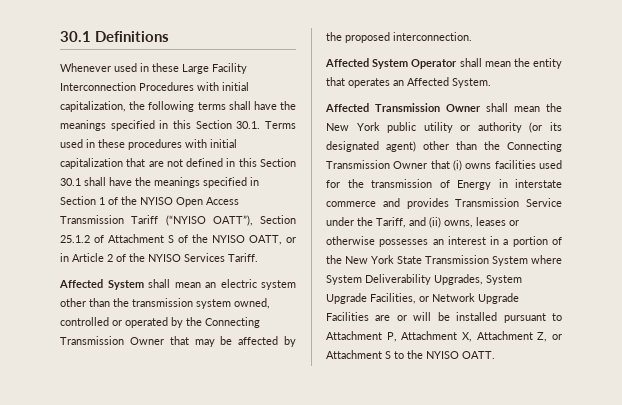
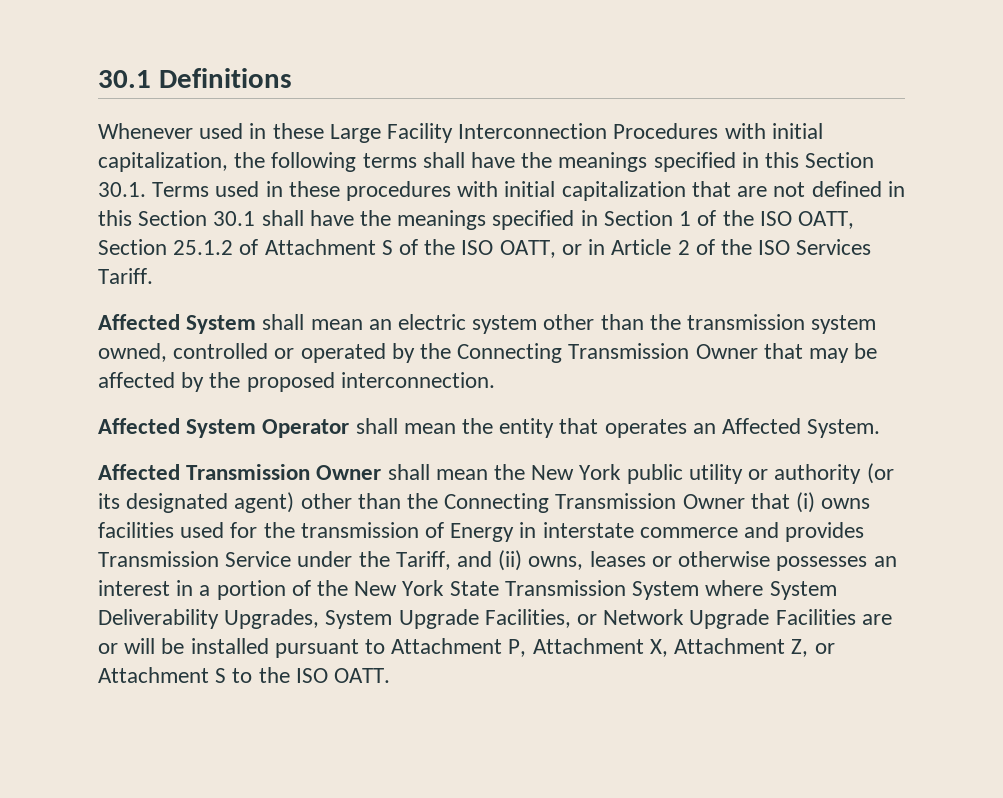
- Whenever used in these Large Facility Interconnection Procedures with initial capitalization, the following terms shall have the meanings specified in this Section 30.1. Terms used in these procedures with initial capitalization that are not defined in this Section 30.1 shall have the meanings specified in Section 1 of the NYISO Open Access Transmission Tariff (“NYISO OATT”), Section 25.1.2 of Attachment S of the NYISO OATT, or in Article 2 of the NYISO Services Tariff.
+ Whenever used in these Large Facility Interconnection Procedures with initial capitalization, the following terms shall have the meanings specified in this Section 30.1. Terms used in these procedures with initial capitalization that are not defined in this Section 30.1 shall have the meanings specified in Section 1 of the ISO OATT, Section 25.1.2 of Attachment S of the ISO OATT, or in Article 2 of the ISO Services Tariff.
- Affected Transmission Owner shall mean the New York public utility or authority (or its designated agent) other than the Connecting Transmission Owner that (i) owns facilities used for the transmission of Energy in interstate commerce and provides Transmission Service under the Tariff, and (ii) owns, leases or otherwise possesses an interest in a portion of the New York State Transmission System where System Deliverability Upgrades, System Upgrade Facilities, or Network Upgrade Facilities are or will be installed pursuant to Attachment P, Attachment X, Attachment Z, or Attachment S to the NYISO OATT.
+ Affected Transmission Owner shall mean the New York public utility or authority (or its designated agent) other than the Connecting Transmission Owner that (i) owns facilities used for the transmission of Energy in interstate commerce and provides Transmission Service under the Tariff, and (ii) owns, leases or otherwise possesses an interest in a portion of the New York State Transmission System where System Deliverability Upgrades, System Upgrade Facilities, or Network Upgrade Facilities are or will be installed pursuant to Attachment P, Attachment X, Attachment Z, or Attachment S to the ISO OATT.

